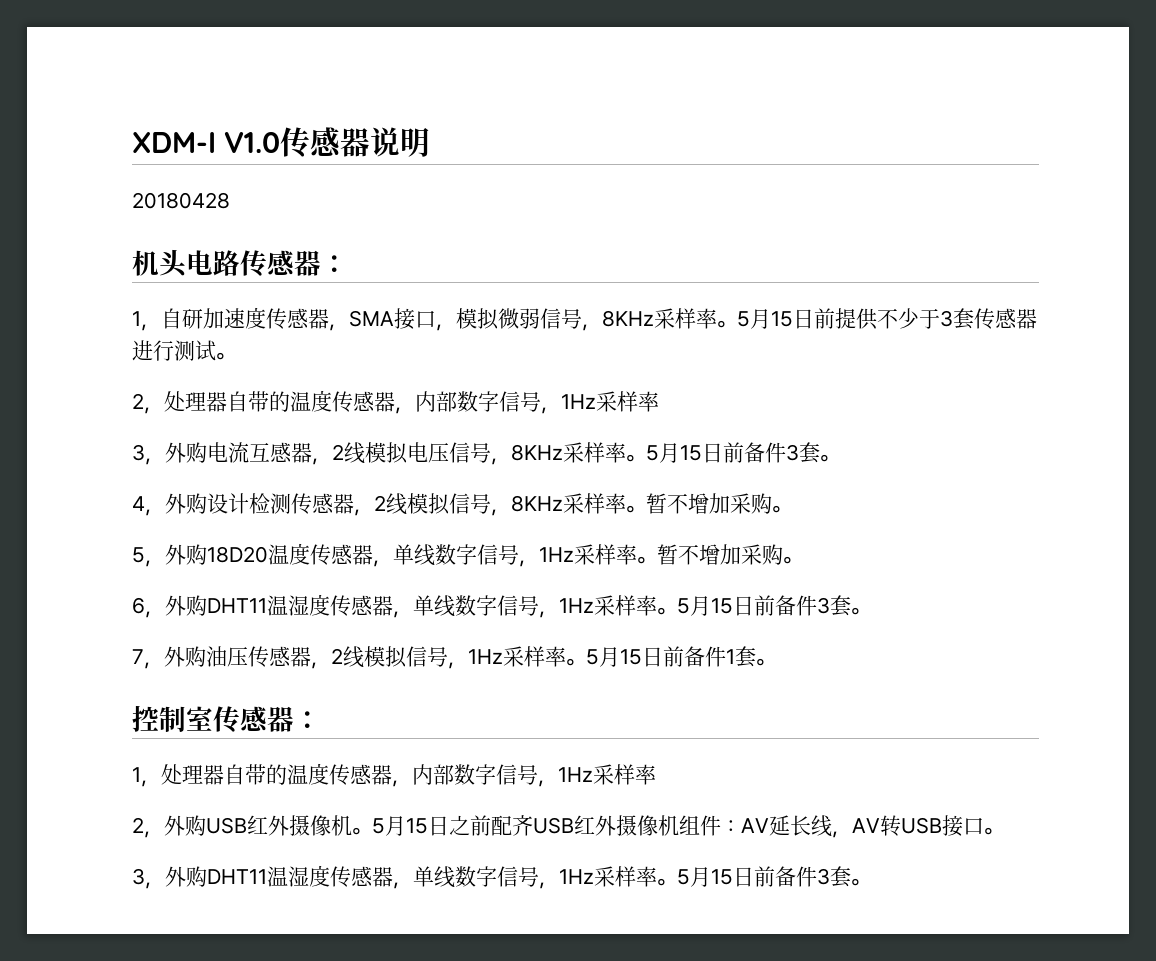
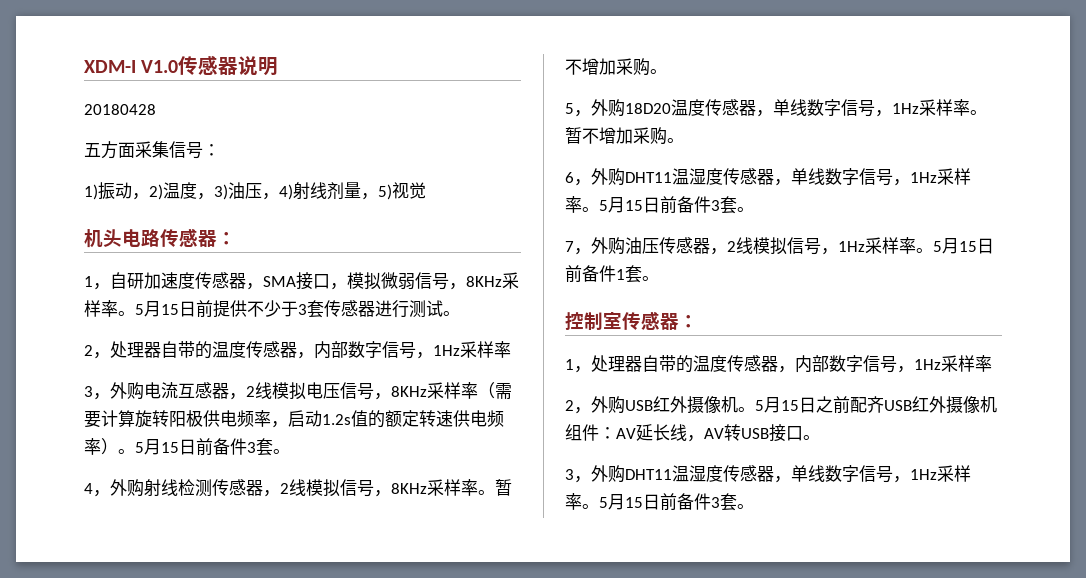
+ 五方面采集信号：
+ 1)振动，2)温度，3)油压，4)射线剂量，5)视觉
- 3，外购电流互感器，2线模拟电压信号，8KHz采样率。
+ 3，外购电流互感器，2线模拟电压信号，8KHz采样率（需要计算旋转阳极供电频率，启动1.2s值的额定转速供电频率）。
- 4，外购设计检测传感器，2线模拟信号，8KHz采样率。
+ 4，外购射线检测传感器，2线模拟信号，8KHz采样率。

